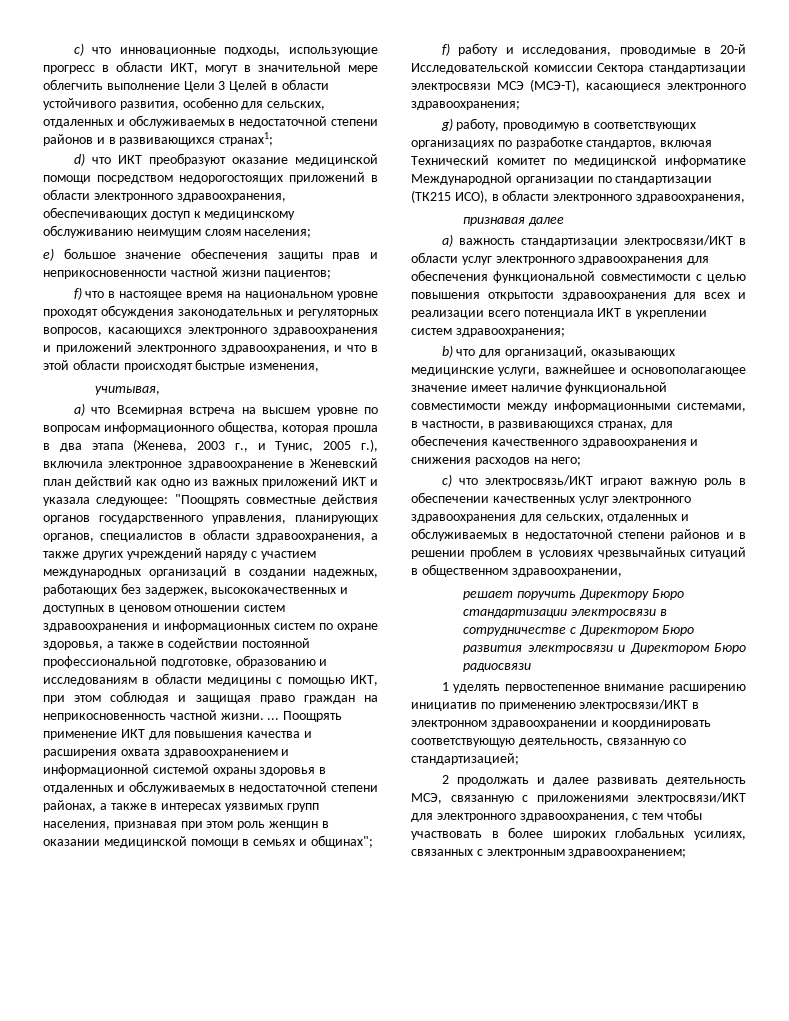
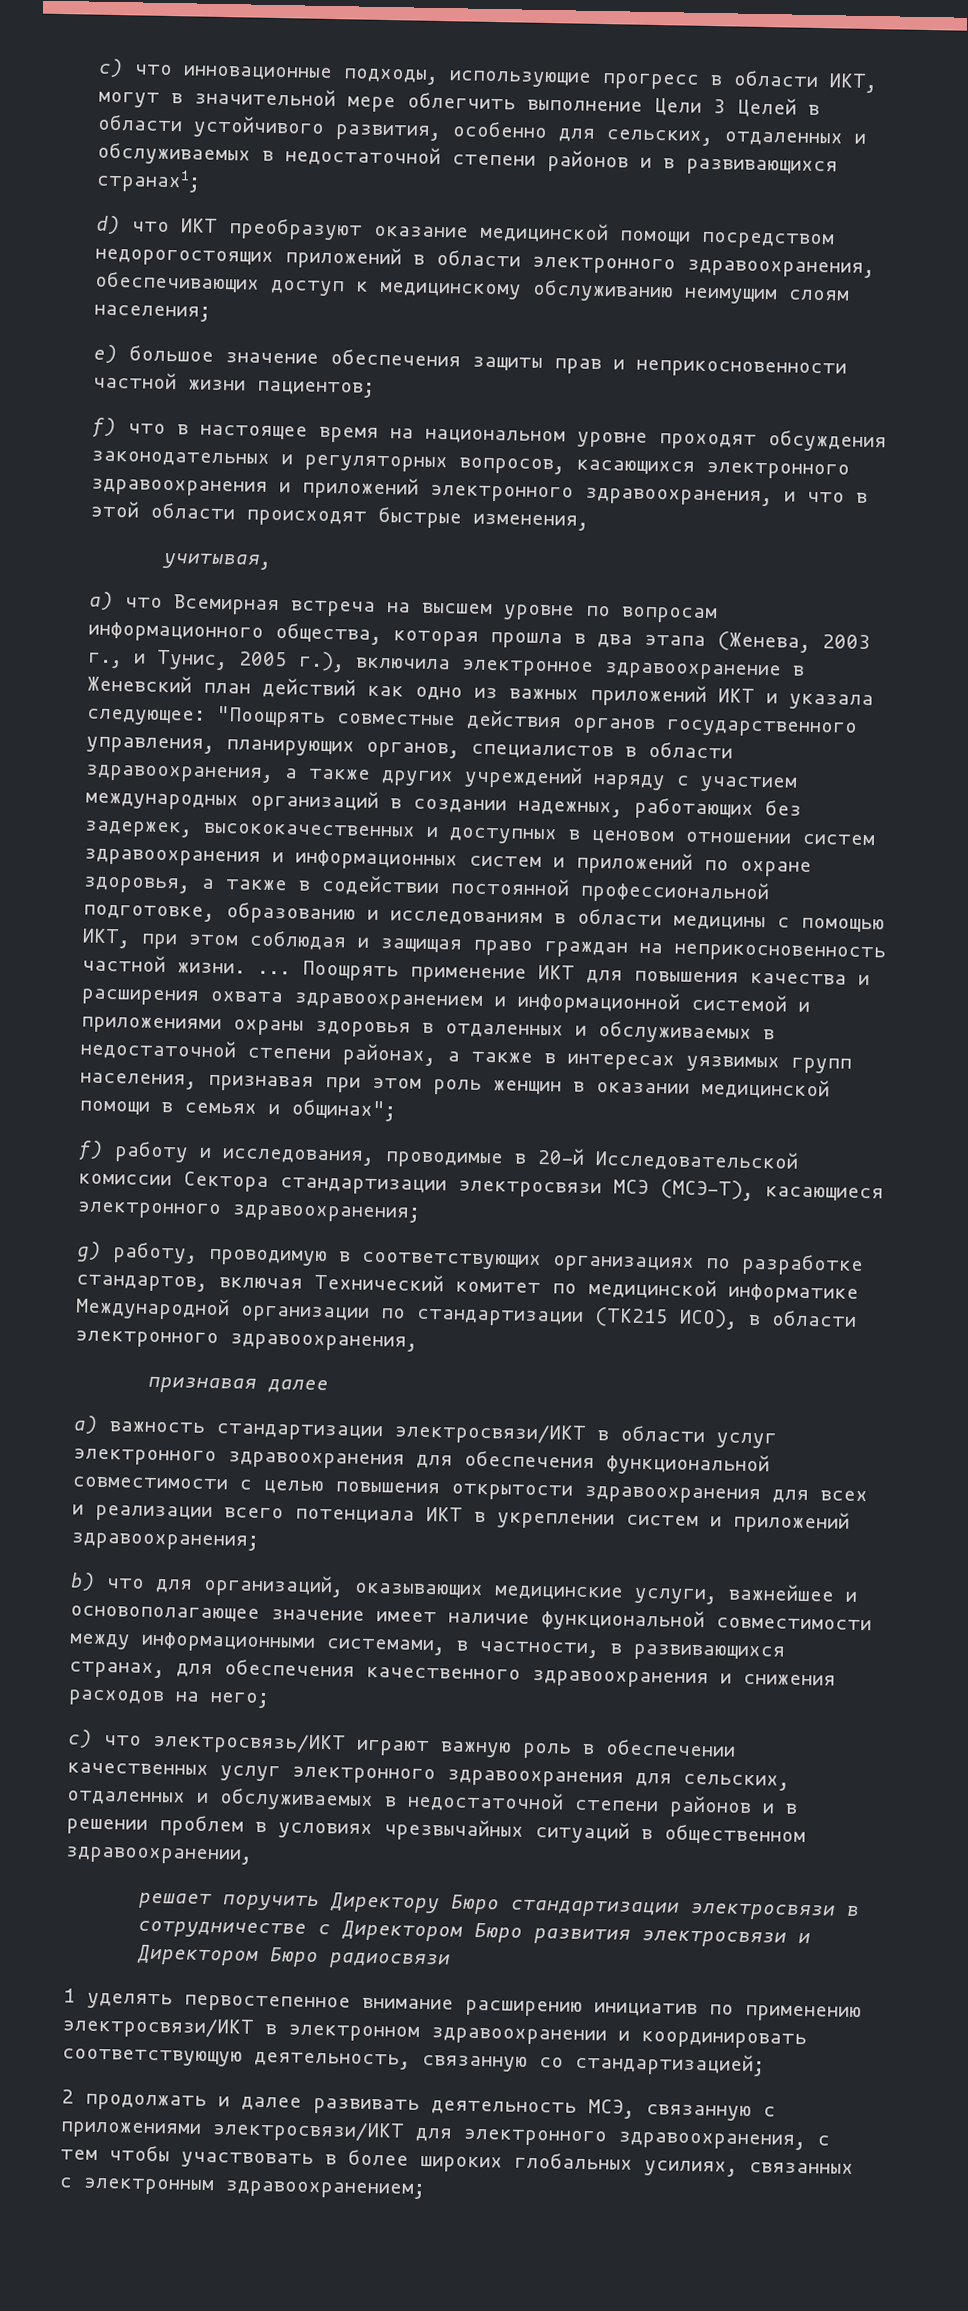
- "Поощрять совместные действия органов государственного управления, планирующих органов, специалистов в области здравоохранения, а также других учреждений наряду с участием международных организаций в создании надежных, работающих без задержек, высококачественных и доступных в ценовом отношении систем здравоохранения и информационных систем по охране здоровья, а также в содействии постоянной профессиональной подготовке, образованию и исследованиям в области медицины с помощью ИКТ, при этом соблюдая и защищая право граждан на неприкосновенность частной жизни. ...
+ "Поощрять совместные действия органов государственного управления, планирующих органов, специалистов в области здравоохранения, а также других учреждений наряду с участием международных организаций в создании надежных, работающих без задержек, высококачественных и доступных в ценовом отношении систем здравоохранения и информационных систем и приложений по охране здоровья, а также в содействии постоянной профессиональной подготовке, образованию и исследованиям в области медицины с помощью ИКТ, при этом соблюдая и защищая право граждан на неприкосновенность частной жизни. ...
- Поощрять применение ИКТ для повышения качества и расширения охвата здравоохранением и информационной системой охраны здоровья в отдаленных и обслуживаемых в недостаточной степени районах, а также в интересах уязвимых групп населения, признавая при этом роль женщин в оказании медицинской помощи в семьях и общинах";
+ Поощрять применение ИКТ для повышения качества и расширения охвата здравоохранением и информационной системой и приложениями охраны здоровья в отдаленных и обслуживаемых в недостаточной степени районах, а также в интересах уязвимых групп населения, признавая при этом роль женщин в оказании медицинской помощи в семьях и общинах";
- a) важность стандартизации электросвязи/ИКТ в области услуг электронного здравоохранения для обеспечения функциональной совместимости с целью повышения открытости здравоохранения для всех и реализации всего потенциала ИКТ в укреплении систем здравоохранения;
+ a) важность стандартизации электросвязи/ИКТ в области услуг электронного здравоохранения для обеспечения функциональной совместимости с целью повышения открытости здравоохранения для всех и реализации всего потенциала ИКТ в укреплении систем и приложений здравоохранения;

